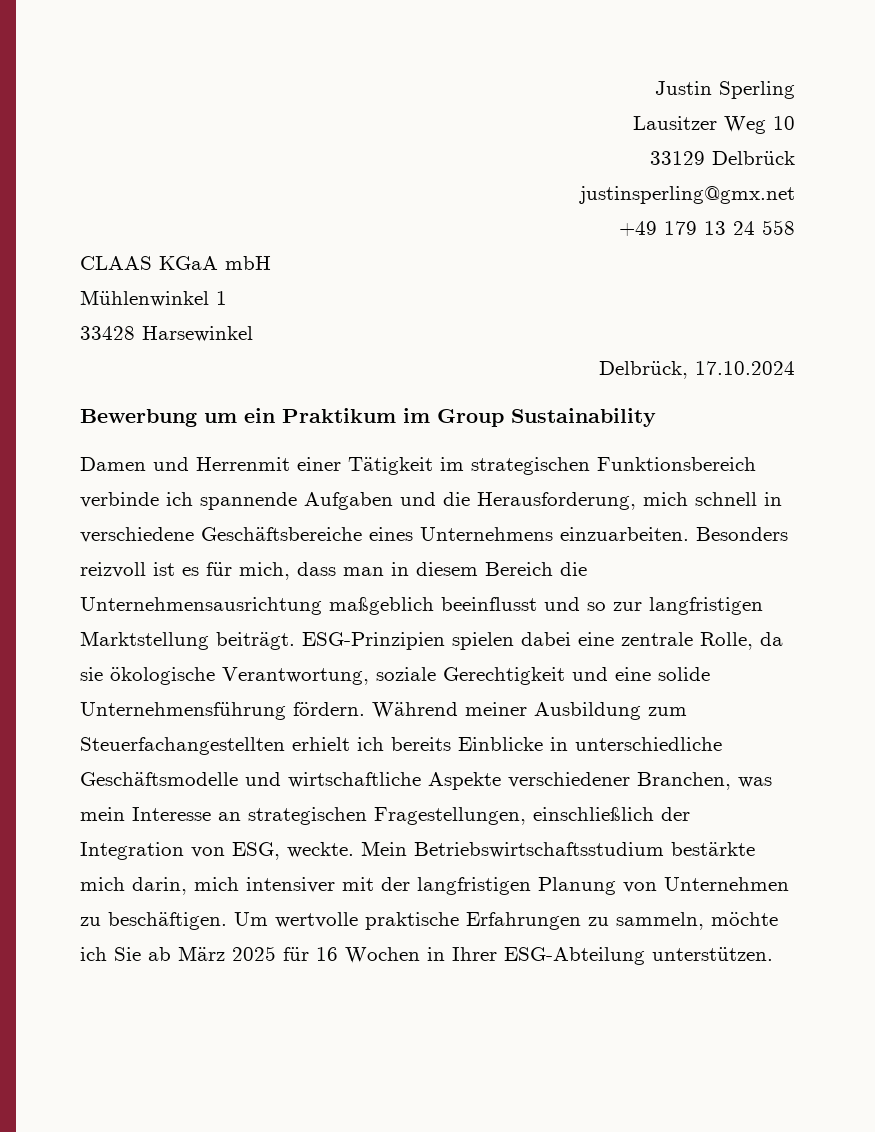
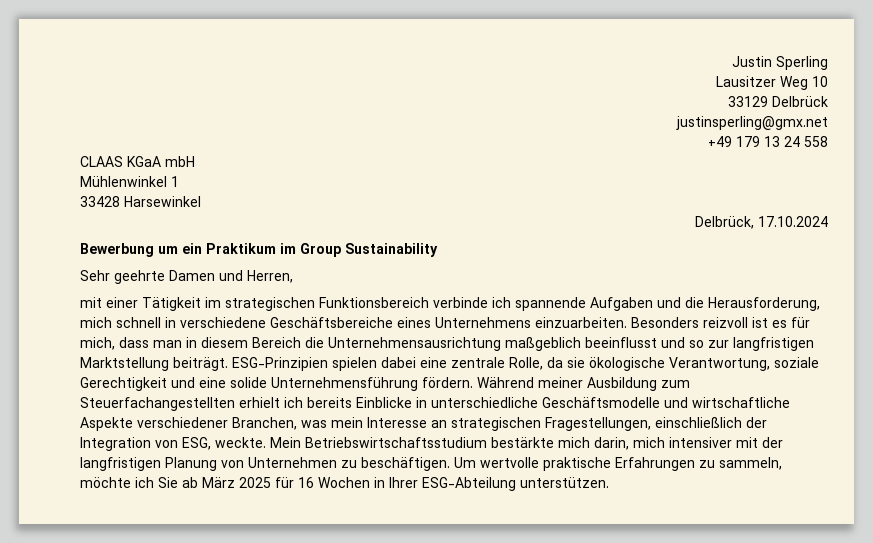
- Damen und Herrenmit einer Tätigkeit im strategischen Funktionsbereich verbinde ich spannende Aufgaben und die Herausforderung, mich schnell in verschiedene Geschäftsbereiche eines Unternehmens einzuarbeiten.
+ Sehr geehrte Damen und Herren,
+ mit einer Tätigkeit im strategischen Funktionsbereich verbinde ich spannende Aufgaben und die Herausforderung, mich schnell in verschiedene Geschäftsbereiche eines Unternehmens einzuarbeiten.

